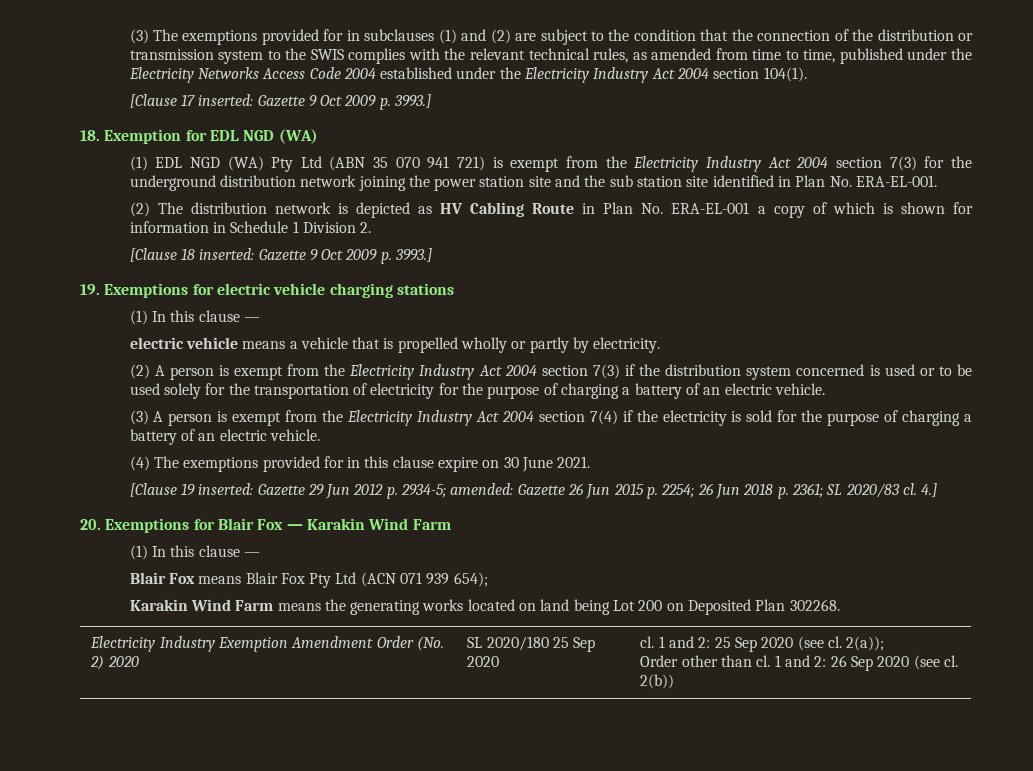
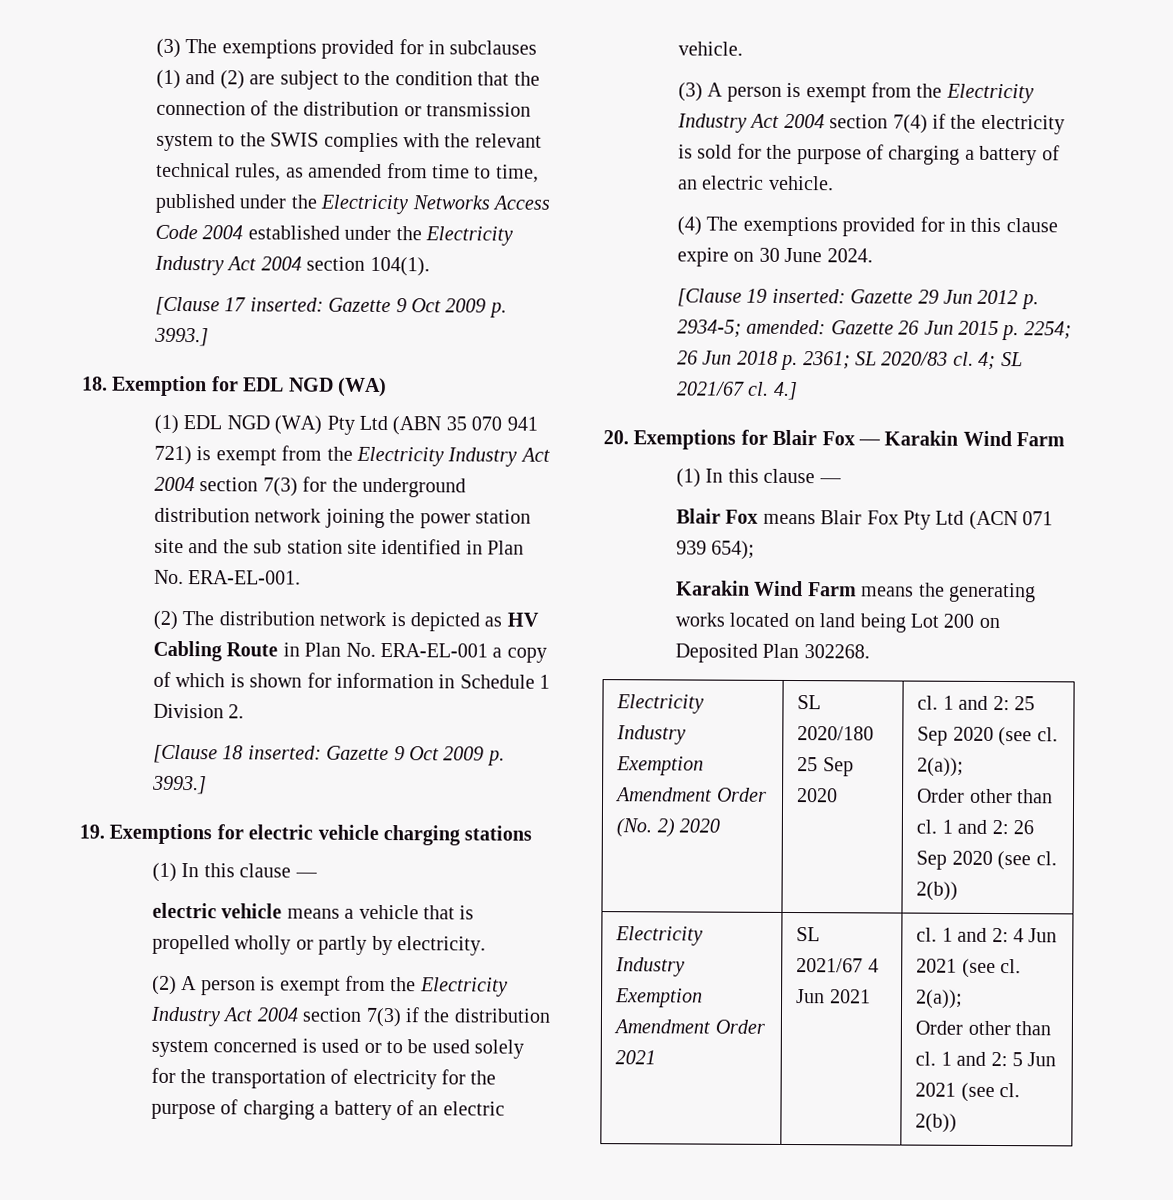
- (4) The exemptions provided for in this clause expire on 30 June 2021.
+ (4) The exemptions provided for in this clause expire on 30 June 2024.
+ 4; SL 2021/67 cl.
+ Electricity Industry Exemption Amendment Order 2021 | SL 2021/67 4 Jun 2021 | cl. 1 and 2: 4 Jun 2021 (see cl. 2(a));
+ Order other than cl. 1 and 2: 5 Jun 2021 (see cl. 2(b))

